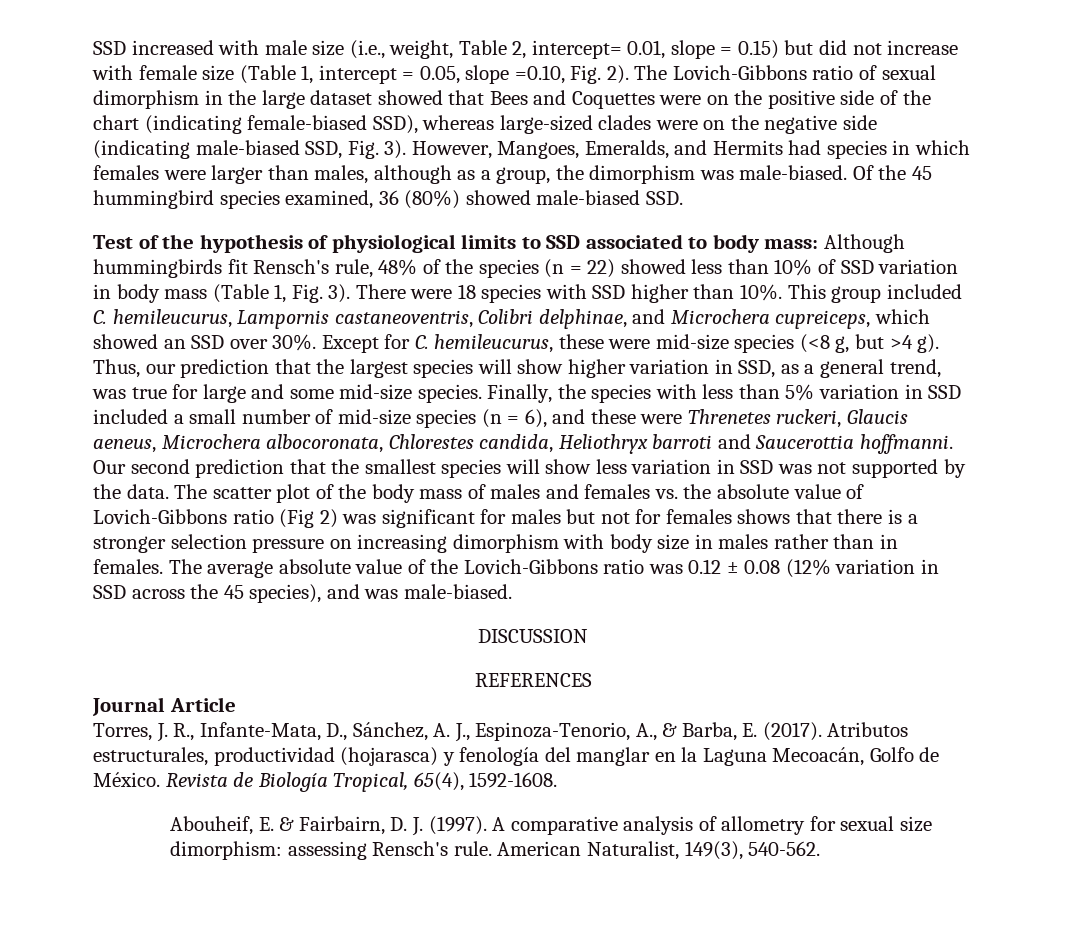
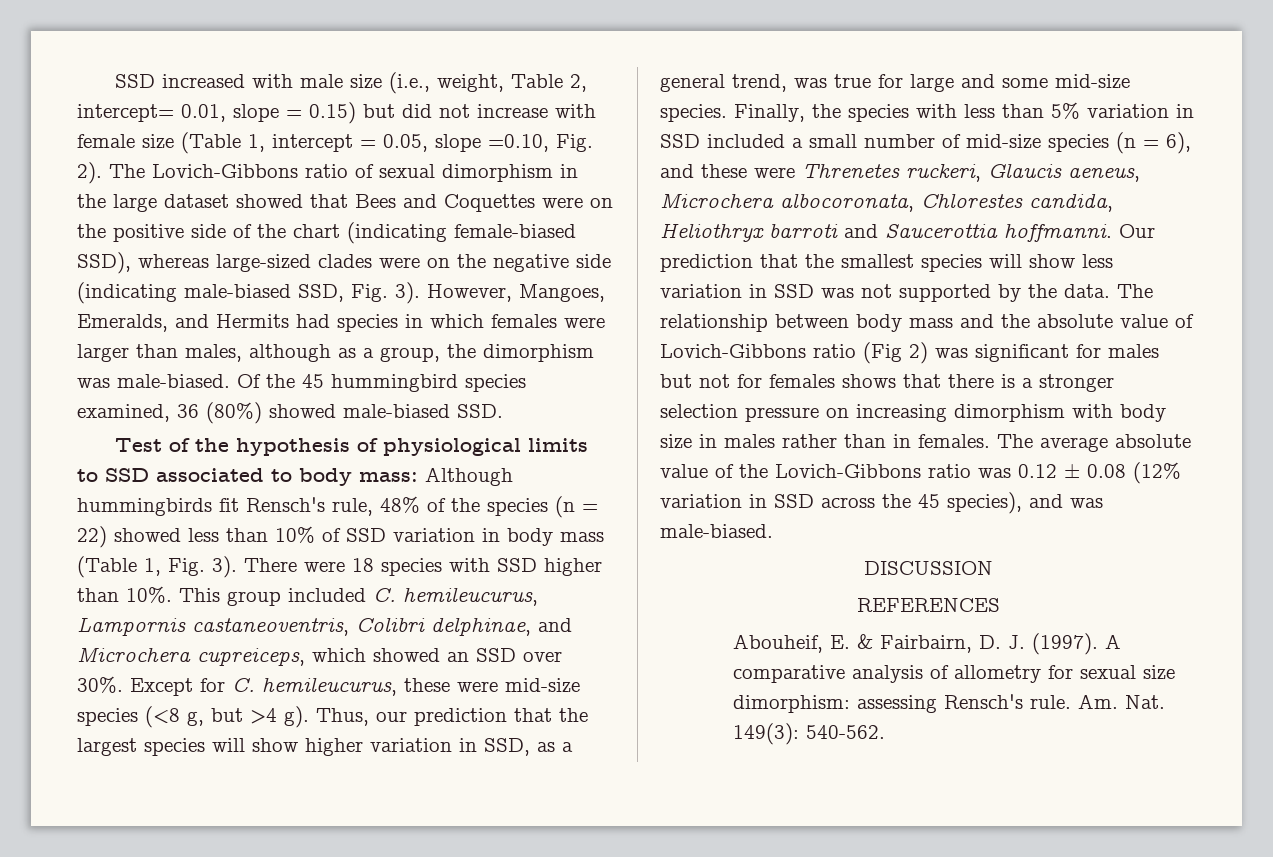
- Our second prediction that the smallest species will show less variation in SSD was not supported by the data.
+ Our prediction that the smallest species will show less variation in SSD was not supported by the data.
- The scatter plot of the body mass of males and females vs. the absolute value of Lovich-Gibbons ratio (Fig 2) was significant for males but not for females shows that there is a stronger selection pressure on increasing dimorphism with body size in males rather than in females.
+ The relationship between body mass and the absolute value of Lovich-Gibbons ratio (Fig 2) was significant for males but not for females shows that there is a stronger selection pressure on increasing dimorphism with body size in males rather than in females.
- Journal Article
- Torres, J. R., Infante-Mata, D., Sánchez, A. J., Espinoza-Tenorio, A., & Barba, E. (2017). Atributos estructurales, productividad (hojarasca) y fenología del manglar en la Laguna Mecoacán, Golfo de México. Revista de Biología Tropical, 65(4), 1592-1608.
- American Naturalist, 149(3), 540-562.
+ Am. Nat. 149(3): 540-562.

